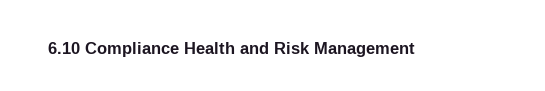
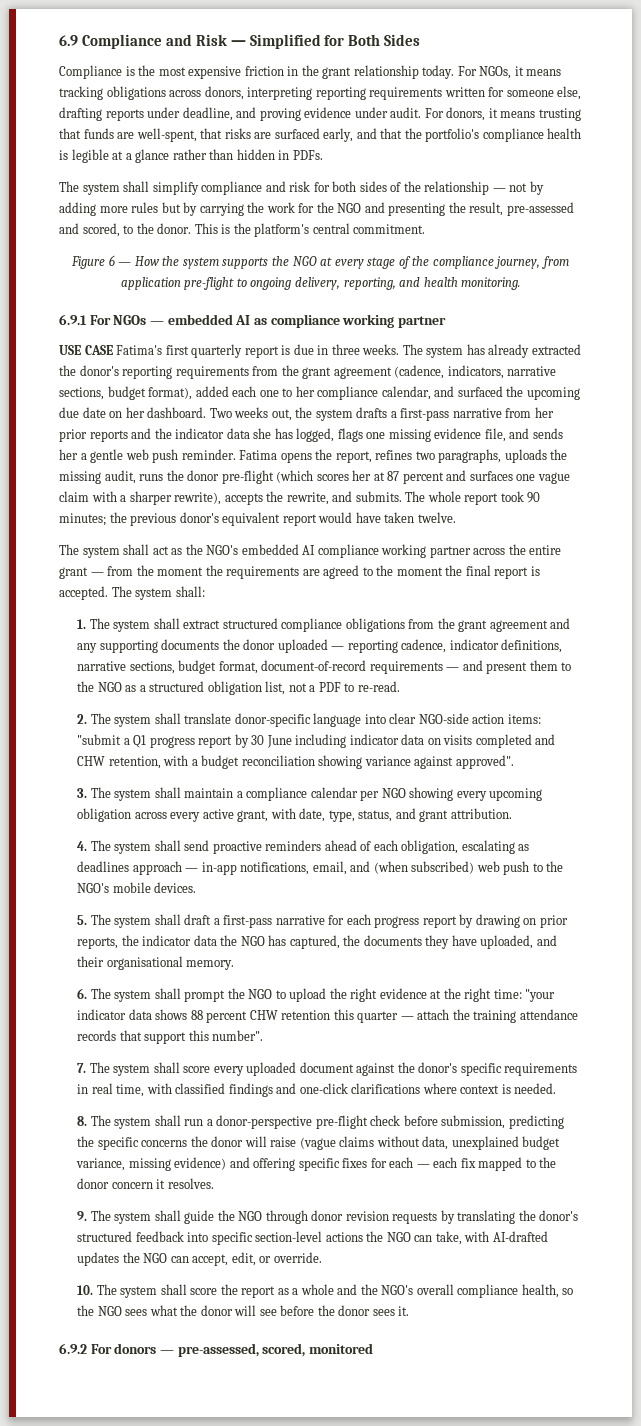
- 6.10 Compliance Health and Risk Management
+ 6.9 Compliance and Risk — Simplified for Both Sides
+ Compliance is the most expensive friction in the grant relationship today. For NGOs, it means tracking obligations across donors, interpreting reporting requirements written for someone else, drafting reports under deadline, and proving evidence under audit. For donors, it means trusting that funds are well-spent, that risks are surfaced early, and that the portfolio's compliance health is legible at a glance rather than hidden in PDFs.
+ The system shall simplify compliance and risk for both sides of the relationship — not by adding more rules but by carrying the work for the NGO and presenting the result, pre-assessed and scored, to the donor. This is the platform's central commitment.
+ Figure 6 — How the system supports the NGO at every stage of the compliance journey, from application pre-flight to ongoing delivery, reporting, and health monitoring.
+ 6.9.1 For NGOs — embedded AI as compliance working partner
+ USE CASE Fatima's first quarterly report is due in three weeks. The system has already extracted the donor's reporting requirements from the grant agreement (cadence, indicators, narrative sections, budget format), added each one to her compliance calendar, and surfaced the upcoming due date on her dashboard. Two weeks out, the system drafts a first-pass narrative from her prior reports and the indicator data she has logged, flags one missing evidence file, and sends her a gentle web push reminder. Fatima opens the report, refines two paragraphs, uploads the missing audit, runs the donor pre-flight (which scores her at 87 percent and surfaces one vague claim with a sharper rewrite), accepts the rewrite, and submits. The whole report took 90 minutes; the previous donor's equivalent report would have taken twelve.
+ The system shall act as the NGO's embedded AI compliance working partner across the entire grant — from the moment the requirements are agreed to the moment the final report is accepted. The system shall:
+ 1. The system shall extract structured compliance obligations from the grant agreement and any supporting documents the donor uploaded — reporting cadence, indicator definitions, narrative sections, budget format, document-of-record requirements — and present them to the NGO as a structured obligation list, not a PDF to re-read.
+ 2. The system shall translate donor-specific language into clear NGO-side action items: "submit a Q1 progress report by 30 June including indicator data on visits completed and CHW retention, with a budget reconciliation showing variance against approved".
+ 3. The system shall maintain a compliance calendar per NGO showing every upcoming obligation across every active grant, with date, type, status, and grant attribution.
+ 4. The system shall send proactive reminders ahead of each obligation, escalating as deadlines approach — in-app notifications, email, and (when subscribed) web push to the NGO's mobile devices.
+ 5. The system shall draft a first-pass narrative for each progress report by drawing on prior reports, the indicator data the NGO has captured, the documents they have uploaded, and their organisational memory.
+ 6. The system shall prompt the NGO to upload the right evidence at the right time: "your indicator data shows 88 percent CHW retention this quarter — attach the training attendance records that support this number".
+ 7. The system shall score every uploaded document against the donor's specific requirements in real time, with classified findings and one-click clarifications where context is needed.
+ 8. The system shall run a donor-perspective pre-flight check before submission, predicting the specific concerns the donor will raise (vague claims without data, unexplained budget variance, missing evidence) and offering specific fixes for each — each fix mapped to the donor concern it resolves.
+ 9. The system shall guide the NGO through donor revision requests by translating the donor's structured feedback into specific section-level actions the NGO can take, with AI-drafted updates the NGO can accept, edit, or override.
+ 10. The system shall score the report as a whole and the NGO's overall compliance health, so the NGO sees what the donor will see before the donor sees it.
+ 6.9.2 For donors — pre-assessed, scored, monitored

